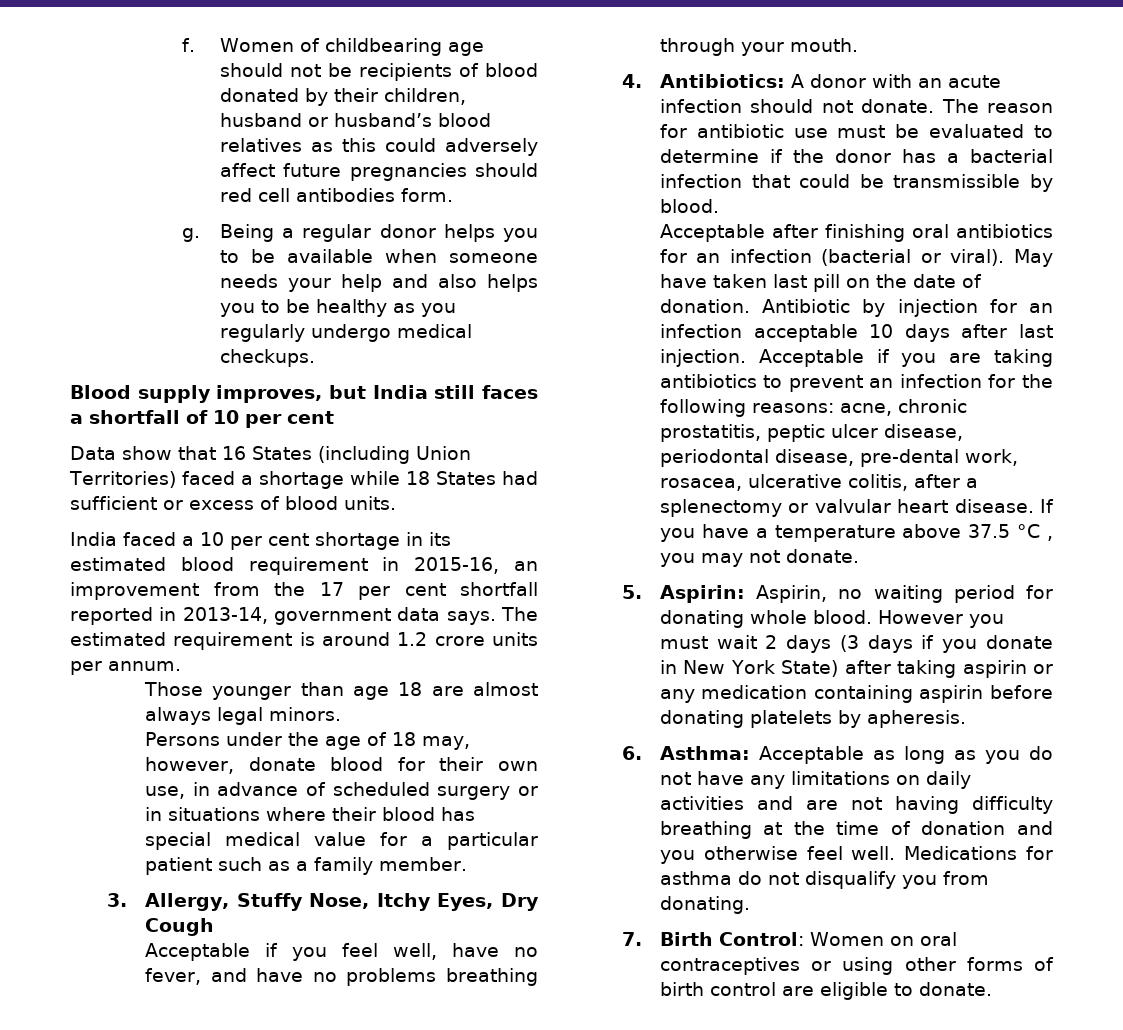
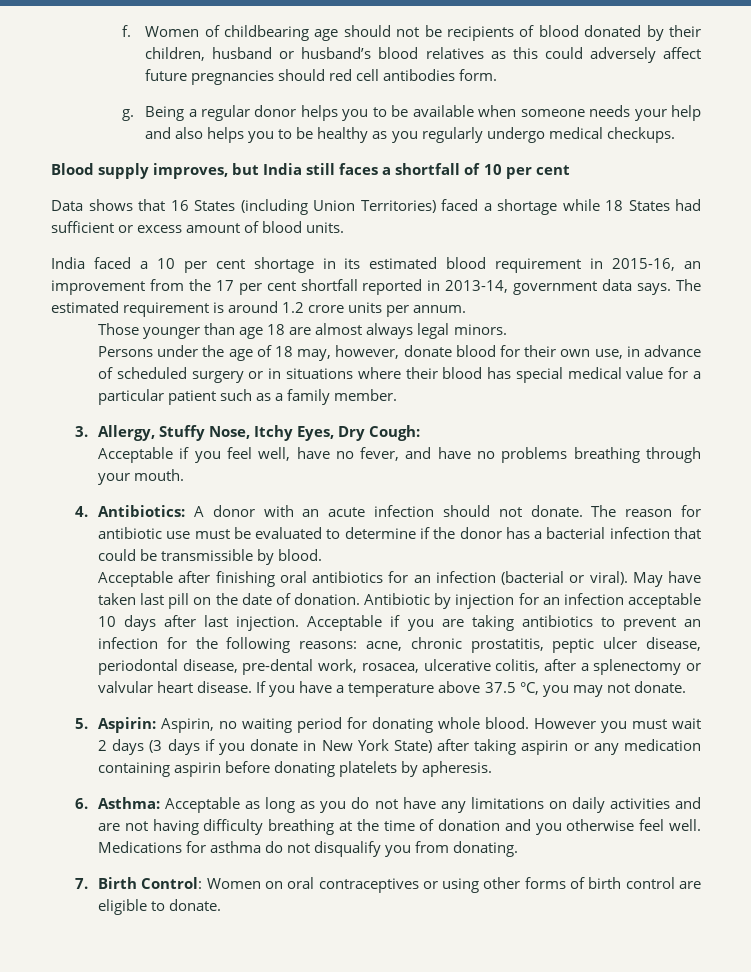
- Data show that 16 States (including Union Territories) faced a shortage while 18 States had sufficient or excess of blood units.
+ Data shows that 16 States (including Union Territories) faced a shortage while 18 States had sufficient or excess amount of blood units.
- 3. Allergy, Stuffy Nose, Itchy Eyes, Dry Cough
+ 3. Allergy, Stuffy Nose, Itchy Eyes, Dry Cough:
- If you have a temperature above 37.5 °C , you may not donate.
+ If you have a temperature above 37.5 °C, you may not donate.

